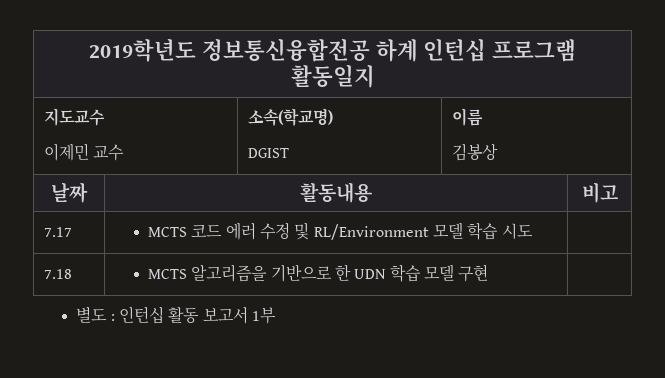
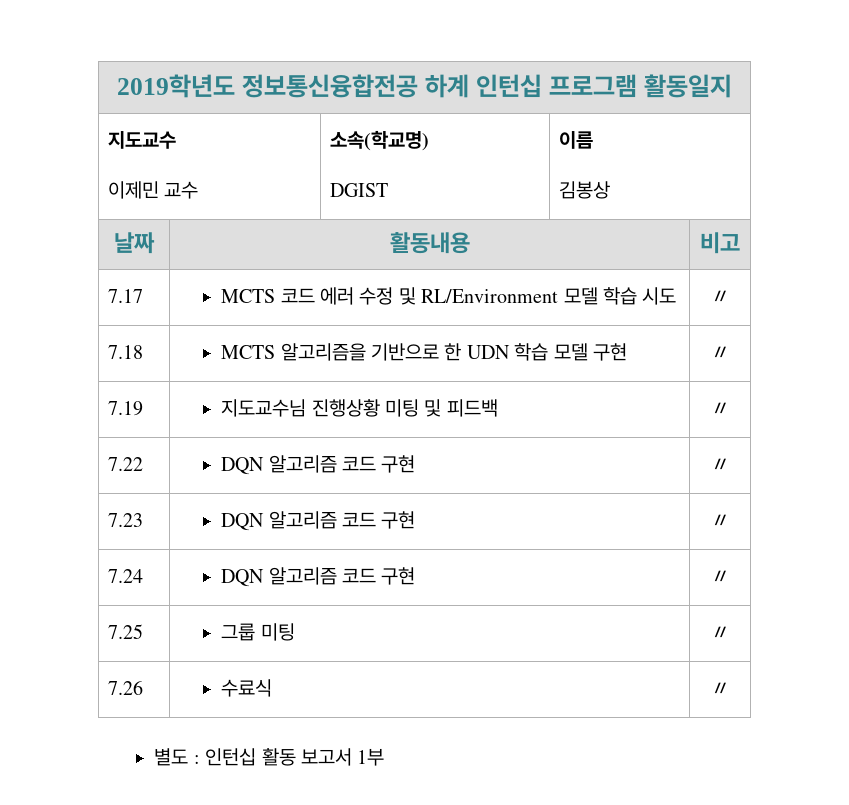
- 7.17 | MCTS 코드 에러 수정 및 RL/Environment 모델 학습 시도 |
+ 7.17 | MCTS 코드 에러 수정 및 RL/Environment 모델 학습 시도 | 〃
- 7.18 | MCTS 알고리즘을 기반으로 한 UDN 학습 모델 구현 |
+ 7.18 | MCTS 알고리즘을 기반으로 한 UDN 학습 모델 구현 | 〃
+ 7.19 | 지도교수님 진행상황 미팅 및 피드백 | 〃
+ 7.22 | DQN 알고리즘 코드 구현 | 〃
+ 7.23 | DQN 알고리즘 코드 구현 | 〃
+ 7.24 | DQN 알고리즘 코드 구현 | 〃
+ 7.25 | 그룹 미팅 | 〃
+ 7.26 | 수료식 | 〃

